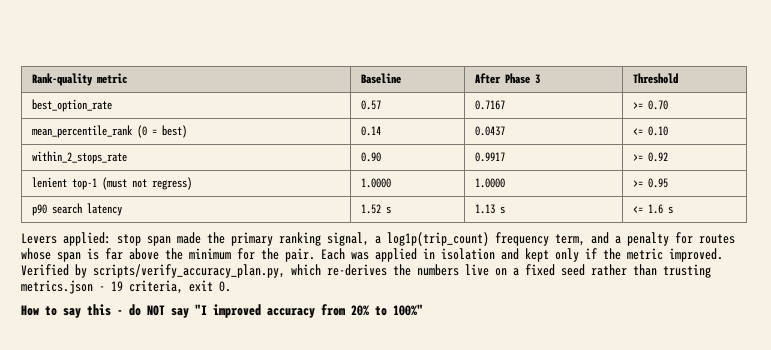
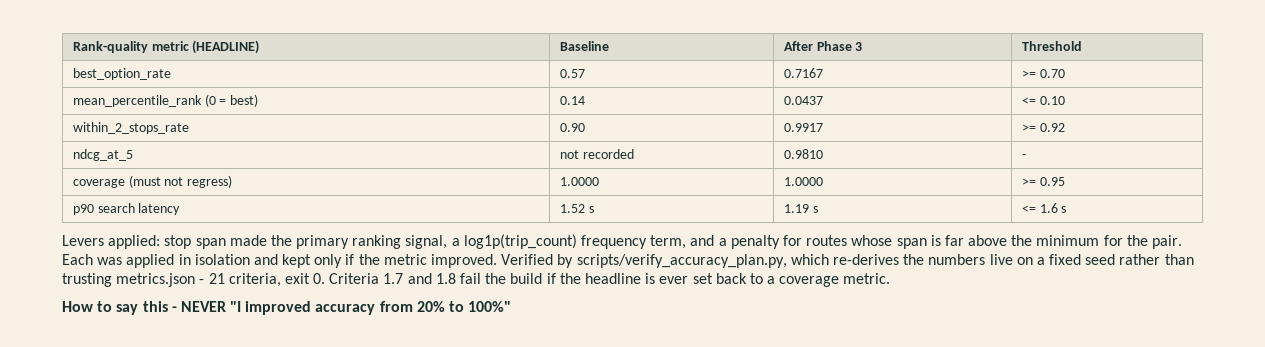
- Rank-quality metric | Baseline | After Phase 3 | Threshold
+ Rank-quality metric (HEADLINE) | Baseline | After Phase 3 | Threshold
- lenient top-1 (must not regress) | 1.0000 | 1.0000 | >= 0.95
+ ndcg_at_5 | not recorded | 0.9810 | -
+ coverage (must not regress) | 1.0000 | 1.0000 | >= 0.95
- p90 search latency | 1.52 s | 1.13 s | <= 1.6 s
+ p90 search latency | 1.52 s | 1.19 s | <= 1.6 s
- Verified by scripts/verify_accuracy_plan.py, which re-derives the numbers live on a fixed seed rather than trusting metrics.json - 19 criteria, exit 0.
+ Verified by scripts/verify_accuracy_plan.py, which re-derives the numbers live on a fixed seed rather than trusting metrics.json - 21 criteria, exit 0. Criteria 1.7 and 1.8 fail the build if the headline is ever set back to a coverage metric.
- How to say this - do NOT say "I improved accuracy from 20% to 100%"
+ How to say this - NEVER "I improved accuracy from 20% to 100%"

